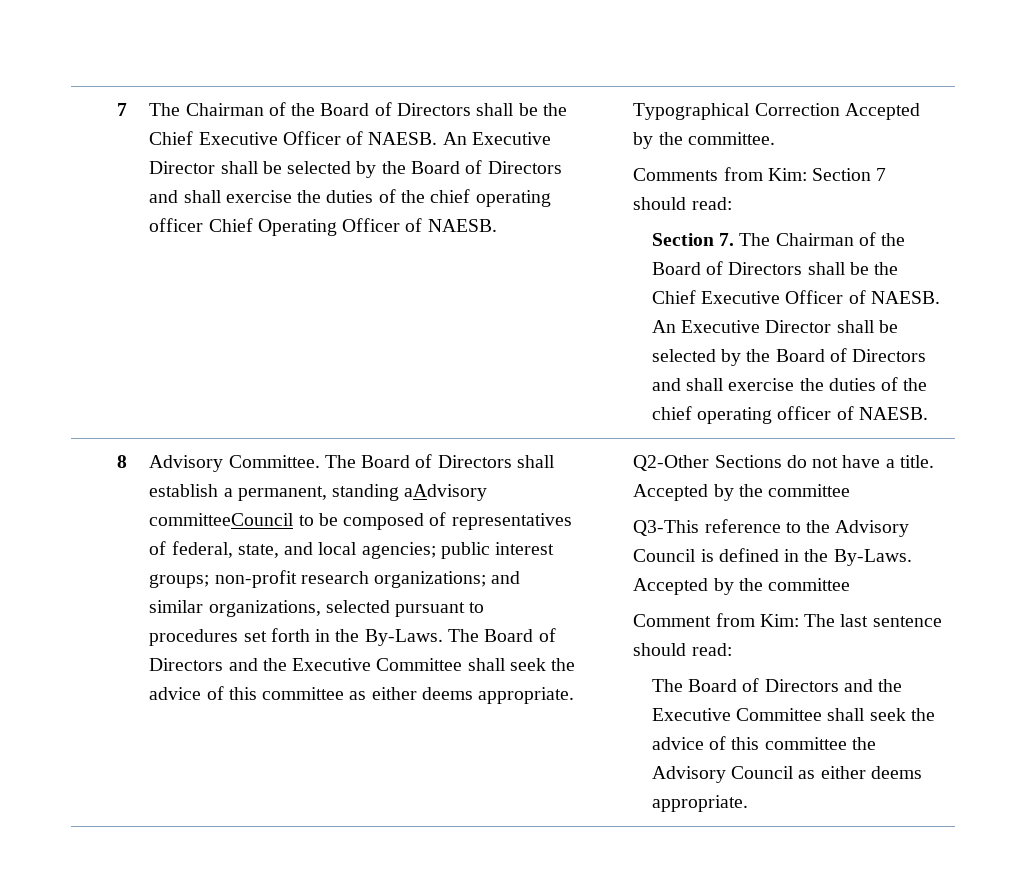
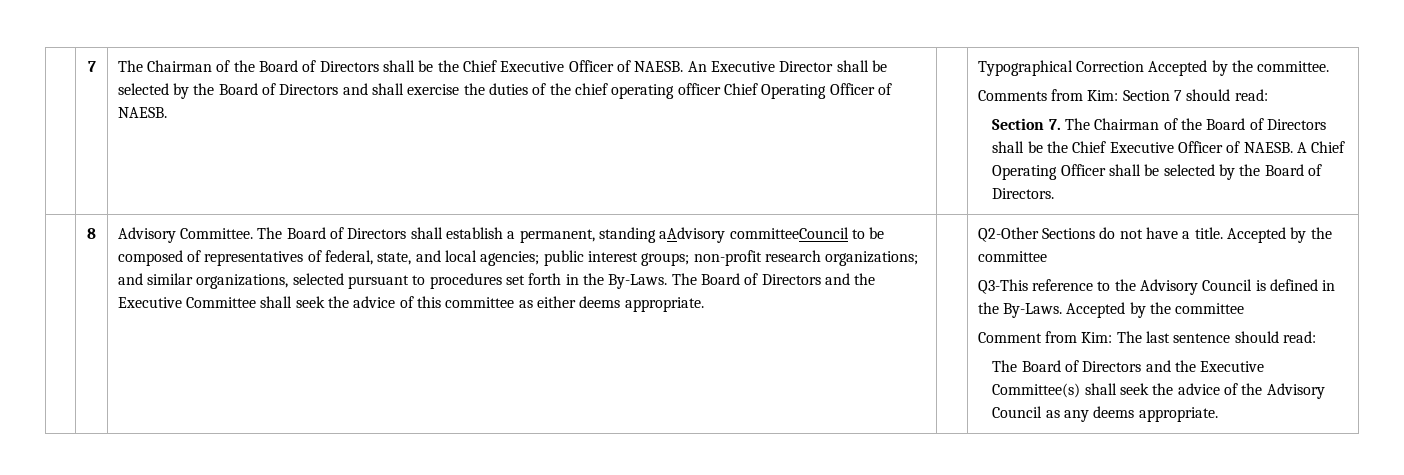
- An Executive Director shall be selected by the Board of Directors and shall exercise the duties of the chief operating officer of NAESB.
+ A Chief Operating Officer shall be selected by the Board of Directors.
- The Board of Directors and the Executive Committee shall seek the advice of this committee the Advisory Council as either deems appropriate.
+ The Board of Directors and the Executive Committee(s) shall seek the advice of the Advisory Council as any deems appropriate.

